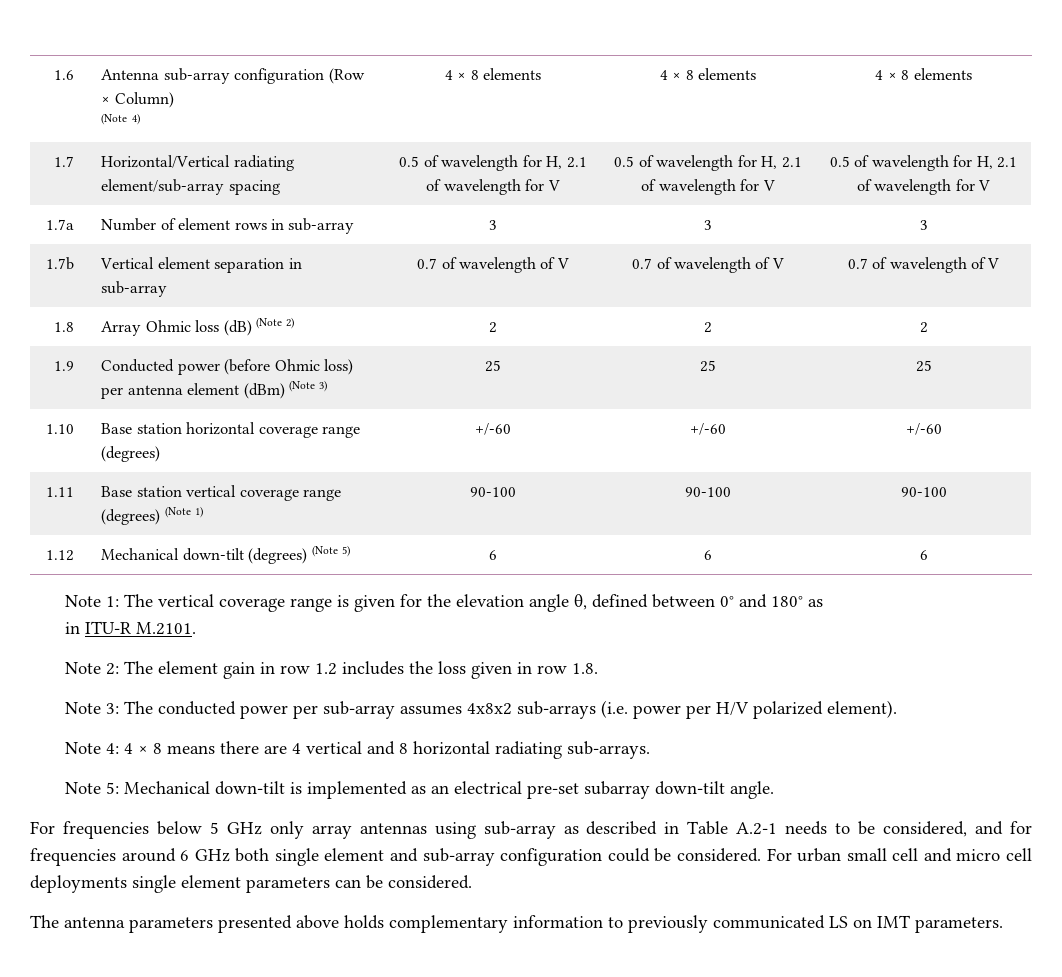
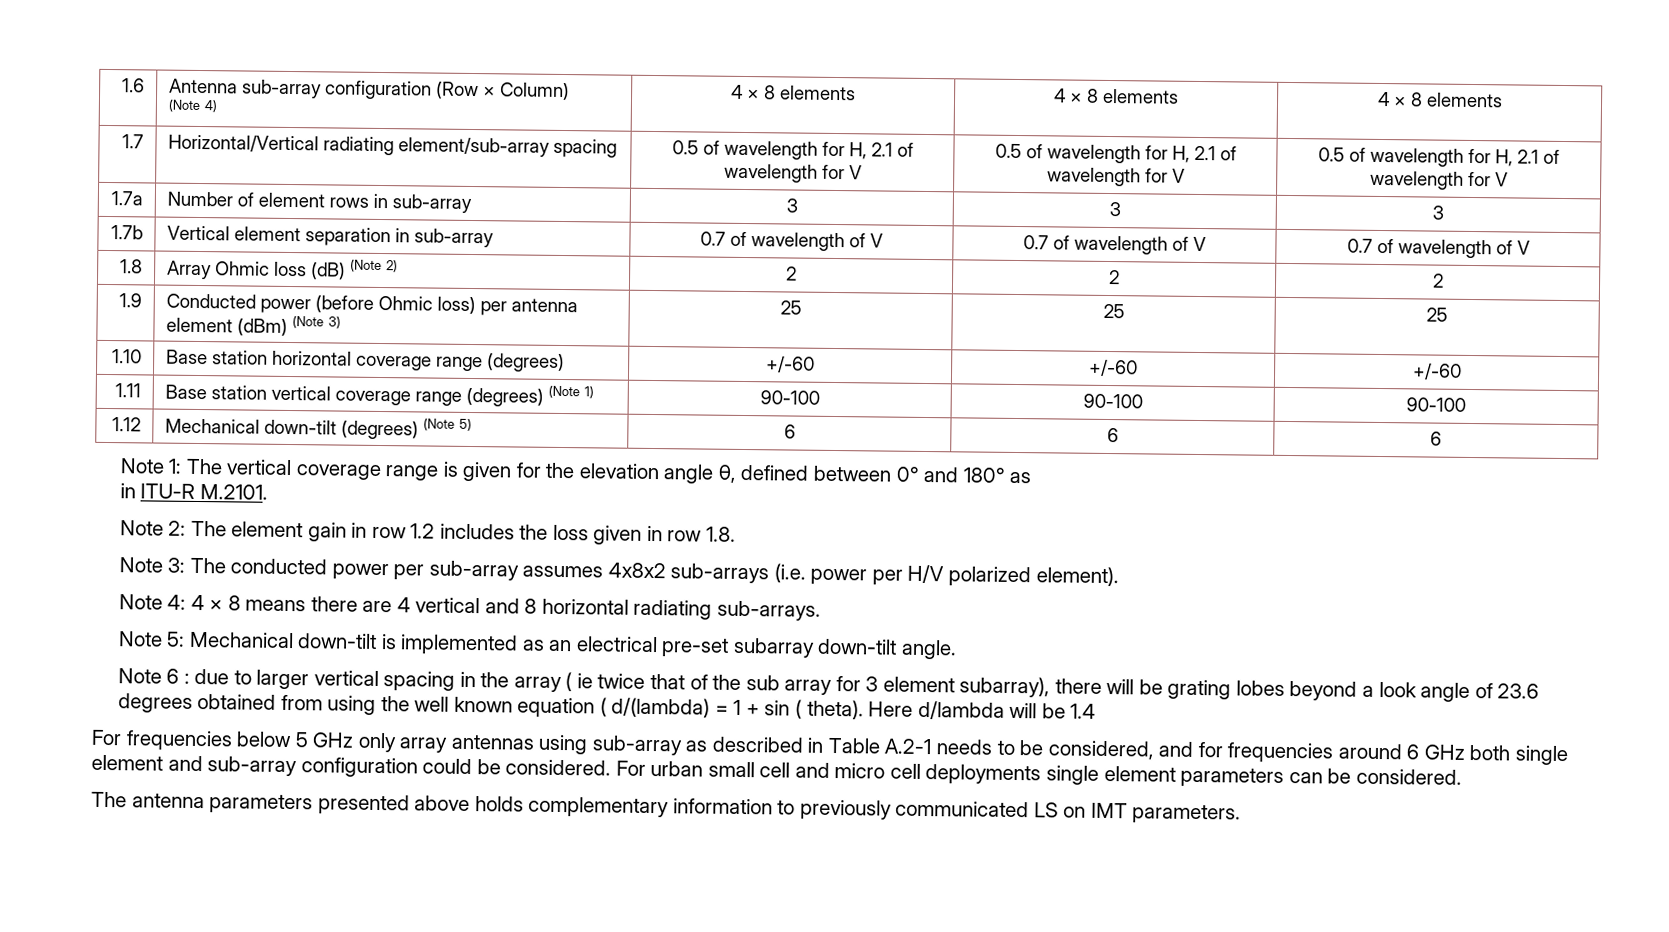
+ Note 6 : due to larger vertical spacing in the array ( ie twice that of the sub array for 3 element subarray), there will be grating lobes beyond a look angle of 23.6 degrees obtained from using the well known equation ( d/(lambda) = 1 + sin ( theta). Here d/lambda will be 1.4

